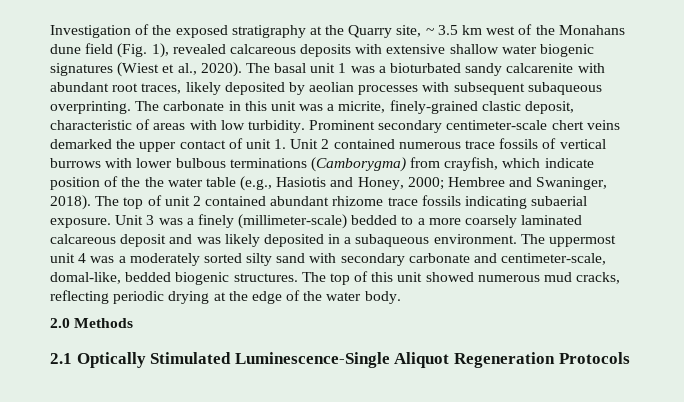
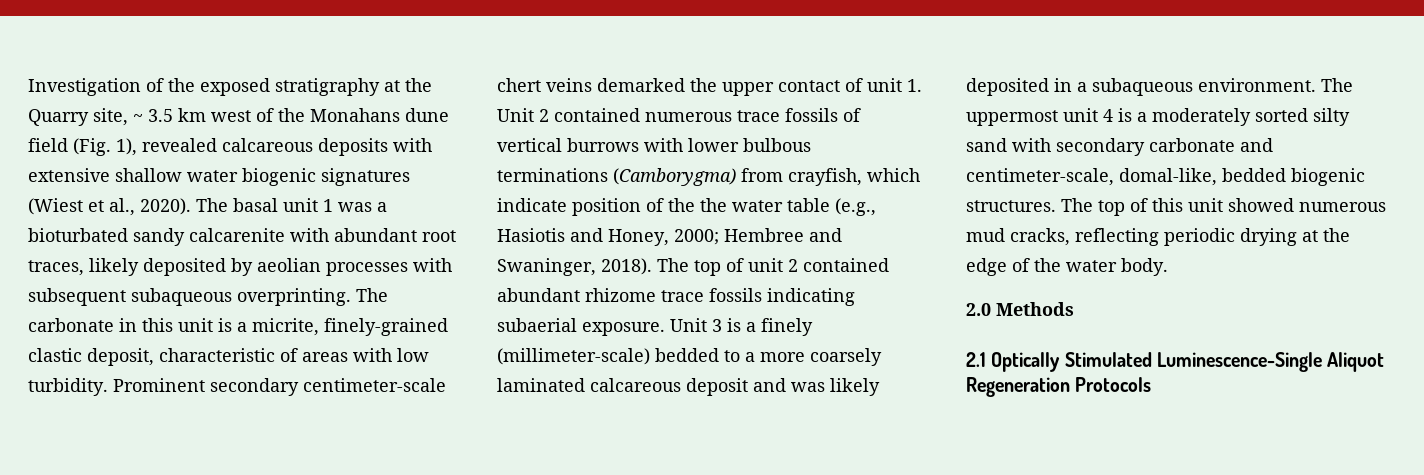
- The carbonate in this unit was a micrite, finely-grained clastic deposit, characteristic of areas with low turbidity.
+ The carbonate in this unit is a micrite, finely-grained clastic deposit, characteristic of areas with low turbidity.
- Unit 3 was a finely (millimeter-scale) bedded to a more coarsely laminated calcareous deposit and was likely deposited in a subaqueous environment.
+ Unit 3 is a finely (millimeter-scale) bedded to a more coarsely laminated calcareous deposit and was likely deposited in a subaqueous environment.
- The uppermost unit 4 was a moderately sorted silty sand with secondary carbonate and centimeter-scale, domal-like, bedded biogenic structures.
+ The uppermost unit 4 is a moderately sorted silty sand with secondary carbonate and centimeter-scale, domal-like, bedded biogenic structures.

